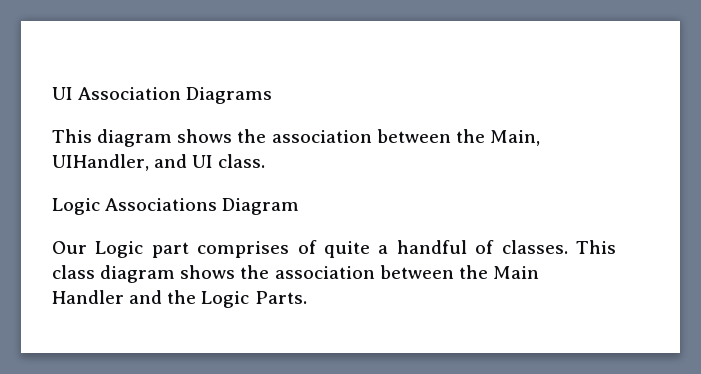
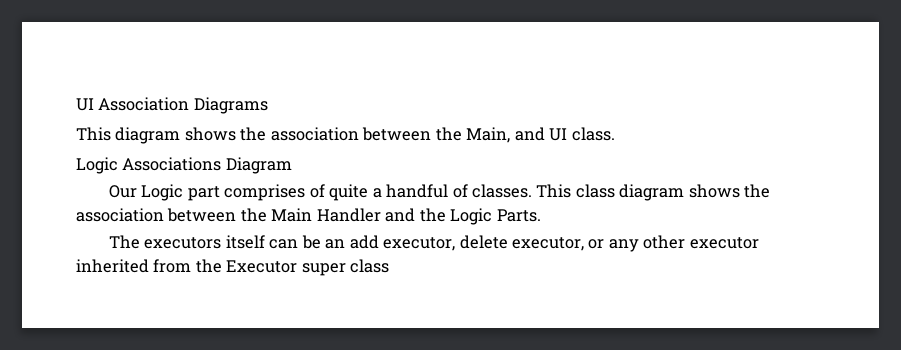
- This diagram shows the association between the Main, UIHandler, and UI class.
+ This diagram shows the association between the Main, and UI class.
+ The executors itself can be an add executor, delete executor, or any other executor inherited from the Executor super class

